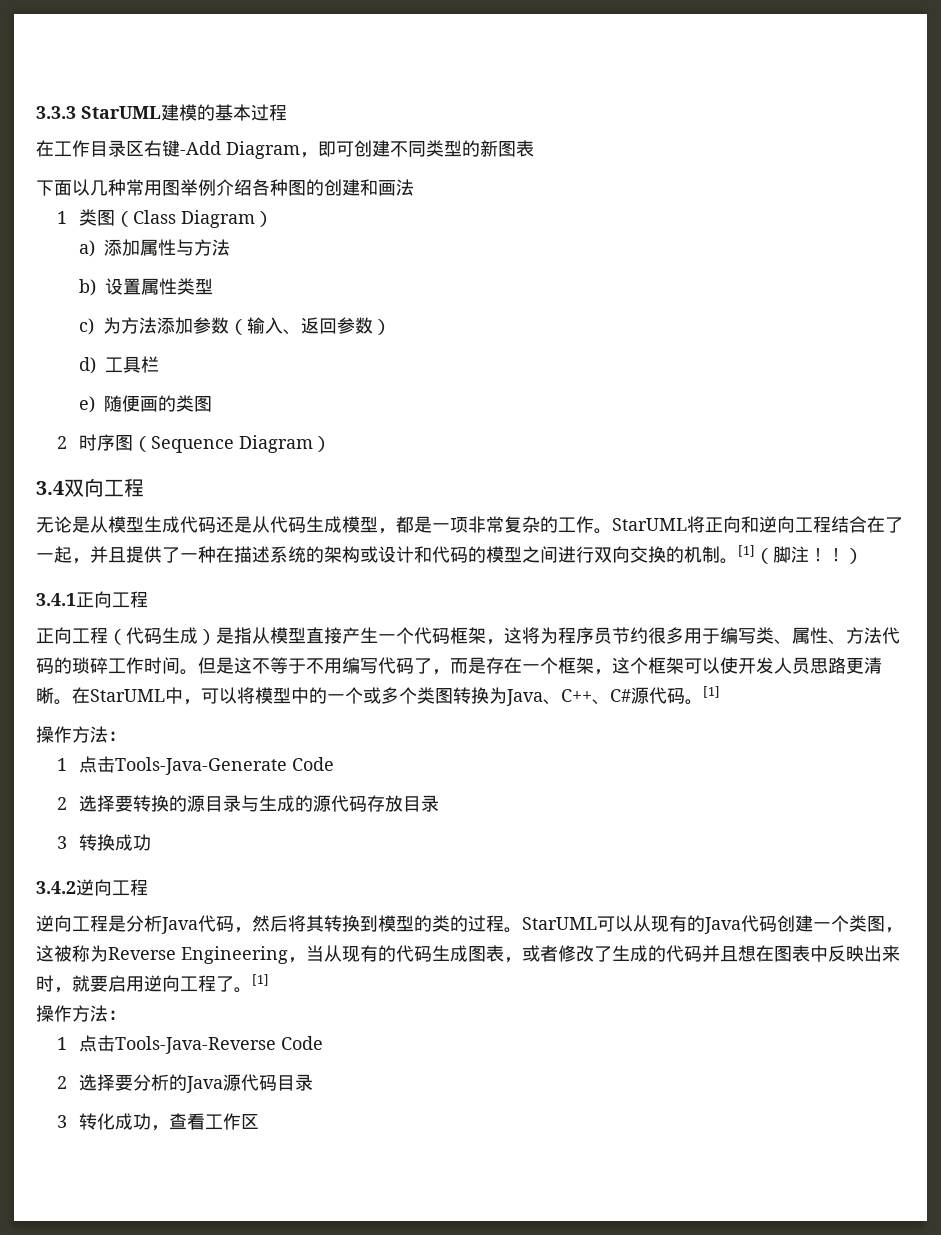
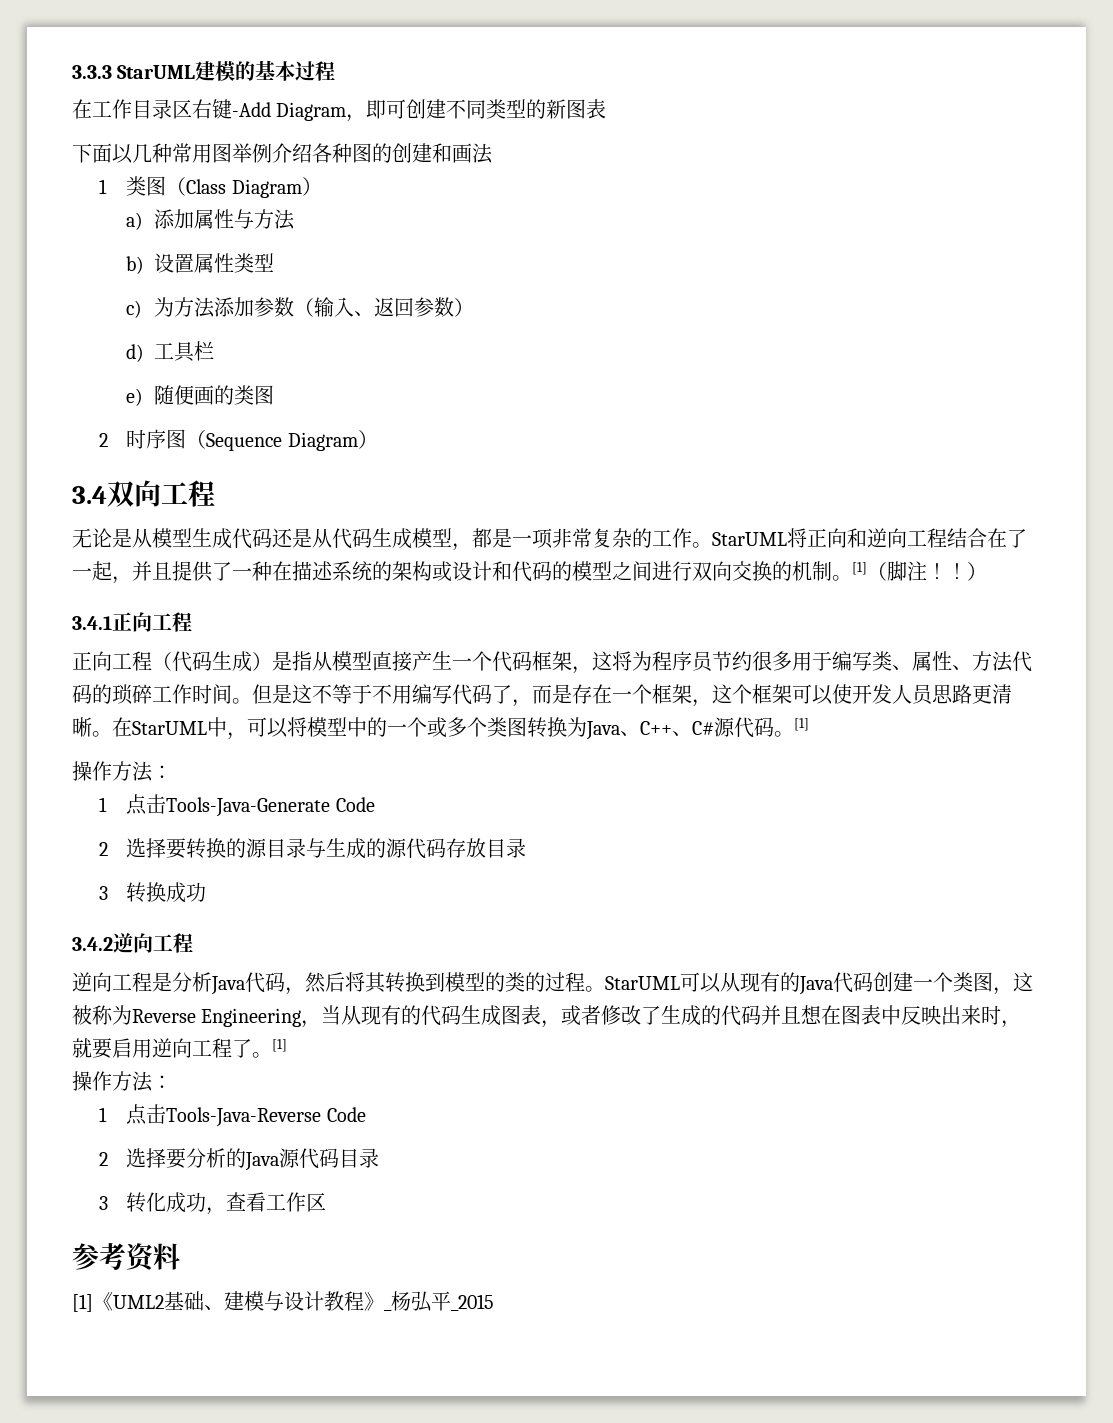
+ 参考资料
+ [1]《UML2基础、建模与设计教程》_杨弘平_2015

